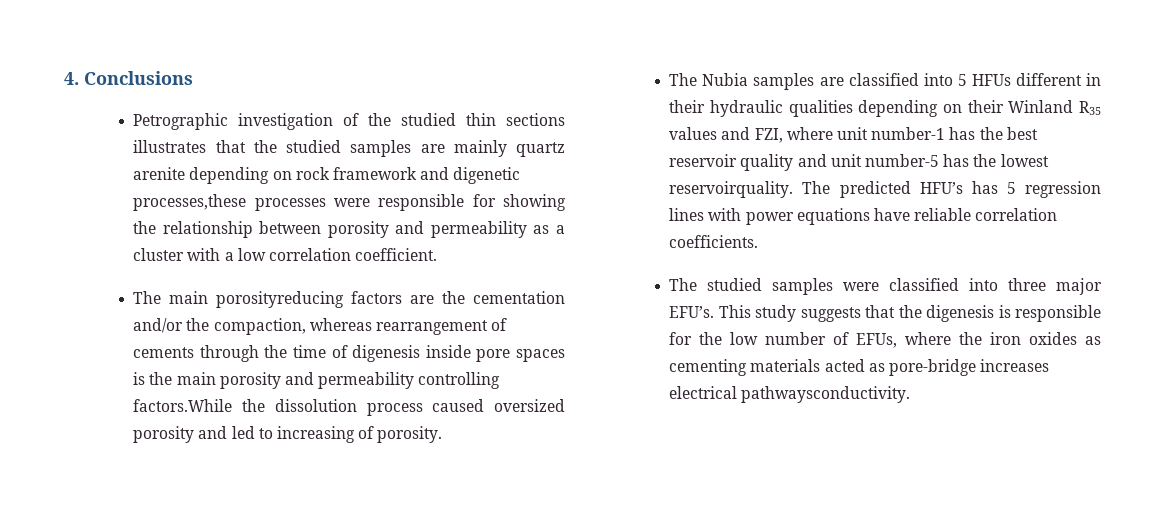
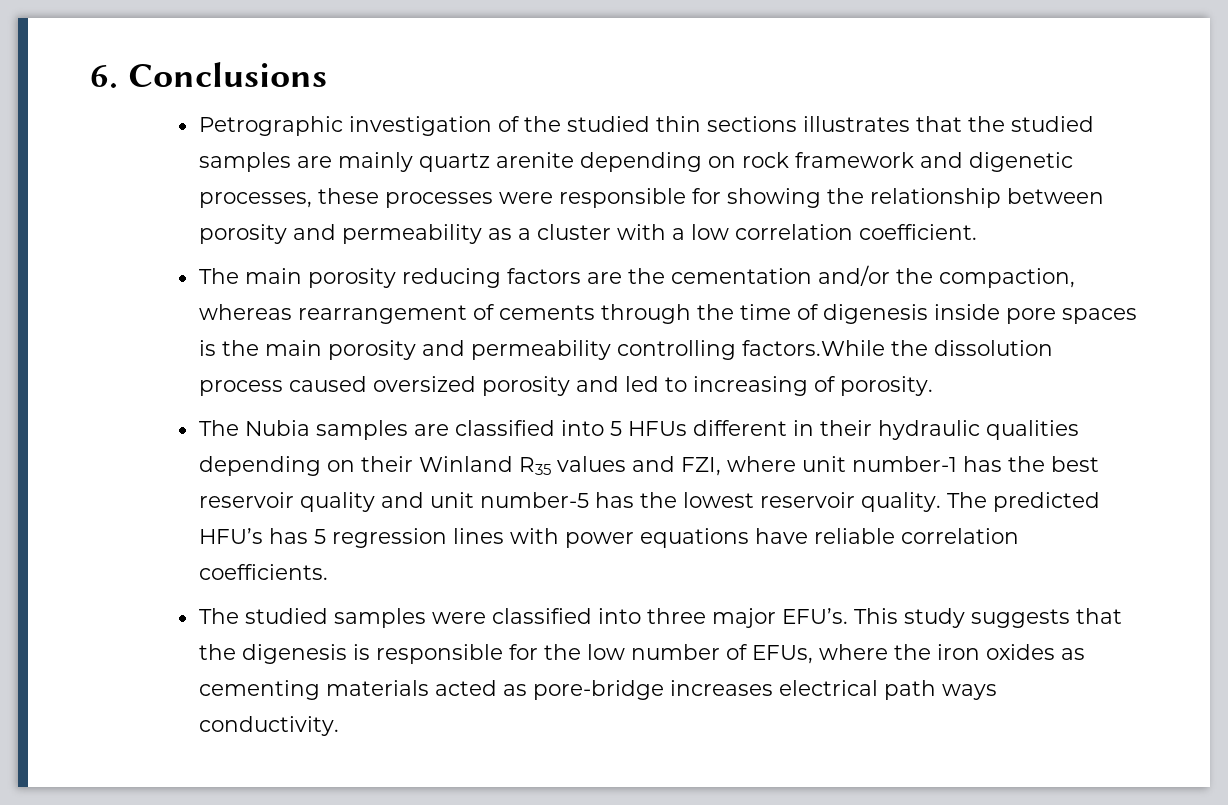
- 4. Conclusions
+ 6. Conclusions
- Petrographic investigation of the studied thin sections illustrates that the studied samples are mainly quartz arenite depending on rock framework and digenetic processes,these processes were responsible for showing the relationship between porosity and permeability as a cluster with a low correlation coefficient.
+ Petrographic investigation of the studied thin sections illustrates that the studied samples are mainly quartz arenite depending on rock framework and digenetic processes, these processes were responsible for showing the relationship between porosity and permeability as a cluster with a low correlation coefficient.
- The main porosityreducing factors are the cementation and/or the compaction, whereas rearrangement of cements through the time of digenesis inside pore spaces is the main porosity and permeability controlling factors.While the dissolution process caused oversized porosity and led to increasing of porosity.
+ The main porosity reducing factors are the cementation and/or the compaction, whereas rearrangement of cements through the time of digenesis inside pore spaces is the main porosity and permeability controlling factors.While the dissolution process caused oversized porosity and led to increasing of porosity.
- The Nubia samples are classified into 5 HFUs different in their hydraulic qualities depending on their Winland R35 values and FZI, where unit number-1 has the best reservoir quality and unit number-5 has the lowest reservoirquality.
+ The Nubia samples are classified into 5 HFUs different in their hydraulic qualities depending on their Winland R35 values and FZI, where unit number-1 has the best reservoir quality and unit number-5 has the lowest reservoir quality.
- This study suggests that the digenesis is responsible for the low number of EFUs, where the iron oxides as cementing materials acted as pore-bridge increases electrical pathwaysconductivity.
+ This study suggests that the digenesis is responsible for the low number of EFUs, where the iron oxides as cementing materials acted as pore-bridge increases electrical path ways conductivity.

